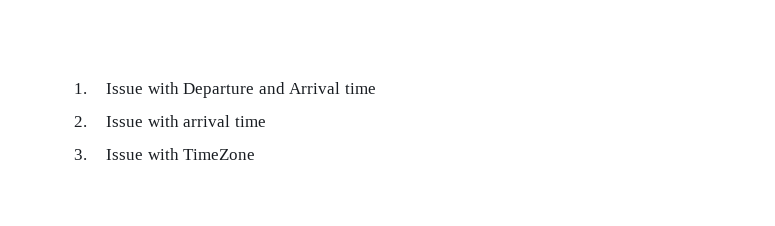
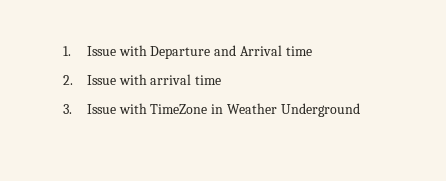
- 3. Issue with TimeZone
+ 3. Issue with TimeZone in Weather Underground

